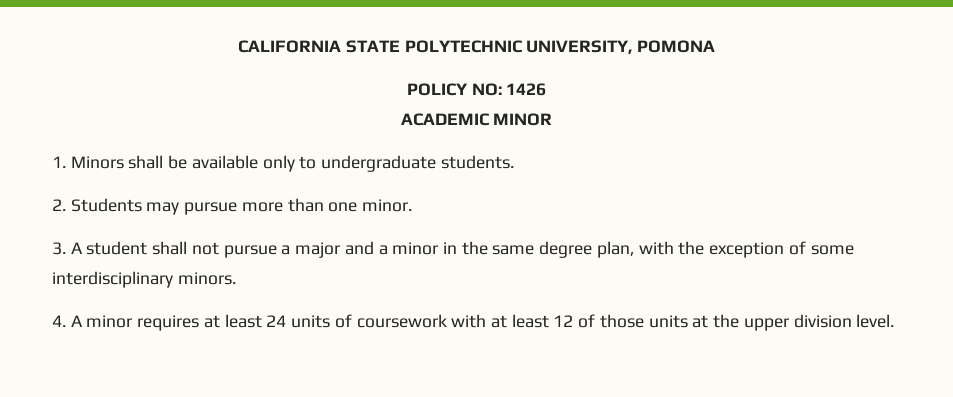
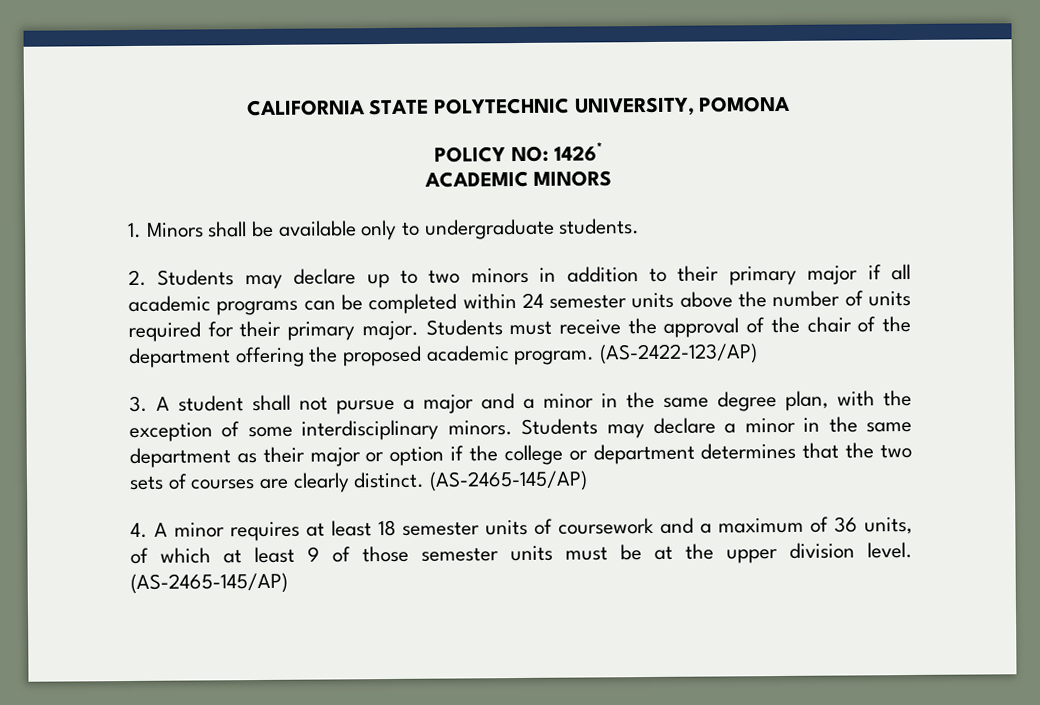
- POLICY NO: 1426
+ POLICY NO: 1426*
- ACADEMIC MINOR
+ ACADEMIC MINORS
- 2. Students may pursue more than one minor.
+ 2. Students may declare up to two minors in addition to their primary major if all academic programs can be completed within 24 semester units above the number of units required for their primary major. Students must receive the approval of the chair of the department offering the proposed academic program. (AS-2422-123/AP)
+ Students may declare a minor in the same department as their major or option if the college or department determines that the two sets of courses are clearly distinct. (AS-2465-145/AP)
- 4. A minor requires at least 24 units of coursework with at least 12 of those units at the upper division level.
+ 4. A minor requires at least 18 semester units of coursework and a maximum of 36 units, of which at least 9 of those semester units must be at the upper division level. (AS-2465-145/AP)

